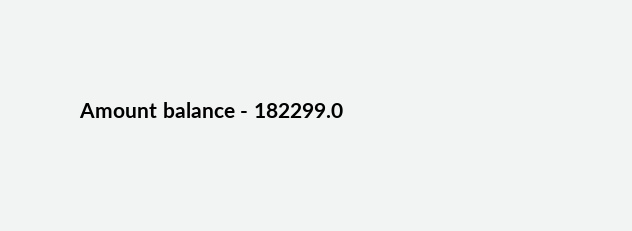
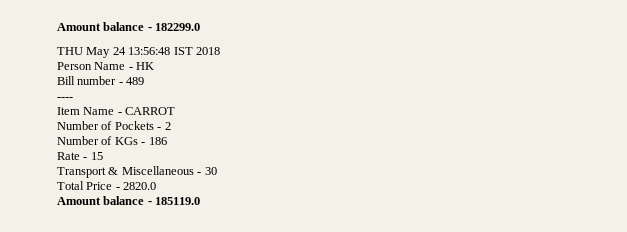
+ THU May 24 13:56:48 IST 2018
+ Person Name - HK
+ Bill number - 489
+ ----
+ Item Name - CARROT
+ Number of Pockets - 2
+ Number of KGs - 186
+ Rate - 15
+ Transport & Miscellaneous - 30
+ Total Price - 2820.0
+ Amount balance - 185119.0

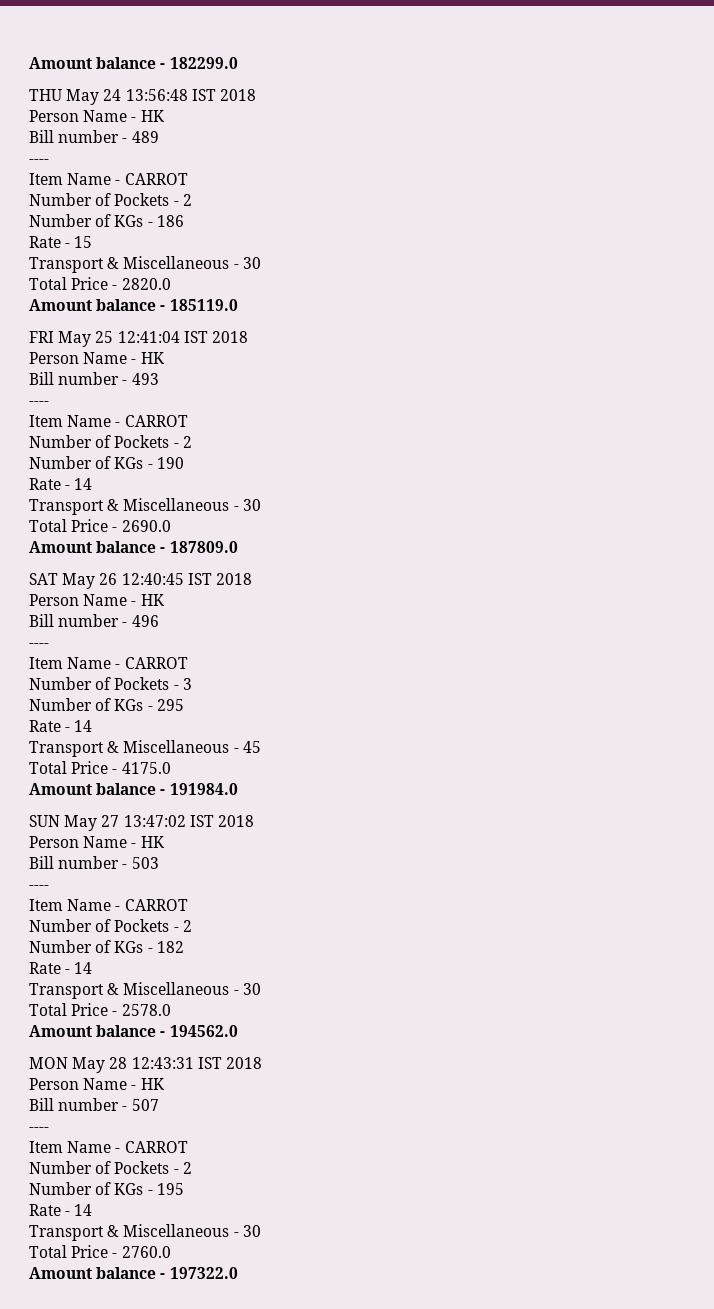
+ FRI May 25 12:41:04 IST 2018
+ Person Name - HK
+ Bill number - 493
+ ----
+ Item Name - CARROT
+ Number of Pockets - 2
+ Number of KGs - 190
+ Rate - 14
+ Transport & Miscellaneous - 30
+ Total Price - 2690.0
+ Amount balance - 187809.0
+ SAT May 26 12:40:45 IST 2018
+ Person Name - HK
+ Bill number - 496
+ ----
+ Item Name - CARROT
+ Number of Pockets - 3
+ Number of KGs - 295
+ Rate - 14
+ Transport & Miscellaneous - 45
+ Total Price - 4175.0
+ Amount balance - 191984.0
+ SUN May 27 13:47:02 IST 2018
+ Person Name - HK
+ Bill number - 503
+ ----
+ Item Name - CARROT
+ Number of Pockets - 2
+ Number of KGs - 182
+ Rate - 14
+ Transport & Miscellaneous - 30
+ Total Price - 2578.0
+ Amount balance - 194562.0
+ MON May 28 12:43:31 IST 2018
+ Person Name - HK
+ Bill number - 507
+ ----
+ Item Name - CARROT
+ Number of Pockets - 2
+ Number of KGs - 195
+ Rate - 14
+ Transport & Miscellaneous - 30
+ Total Price - 2760.0
+ Amount balance - 197322.0

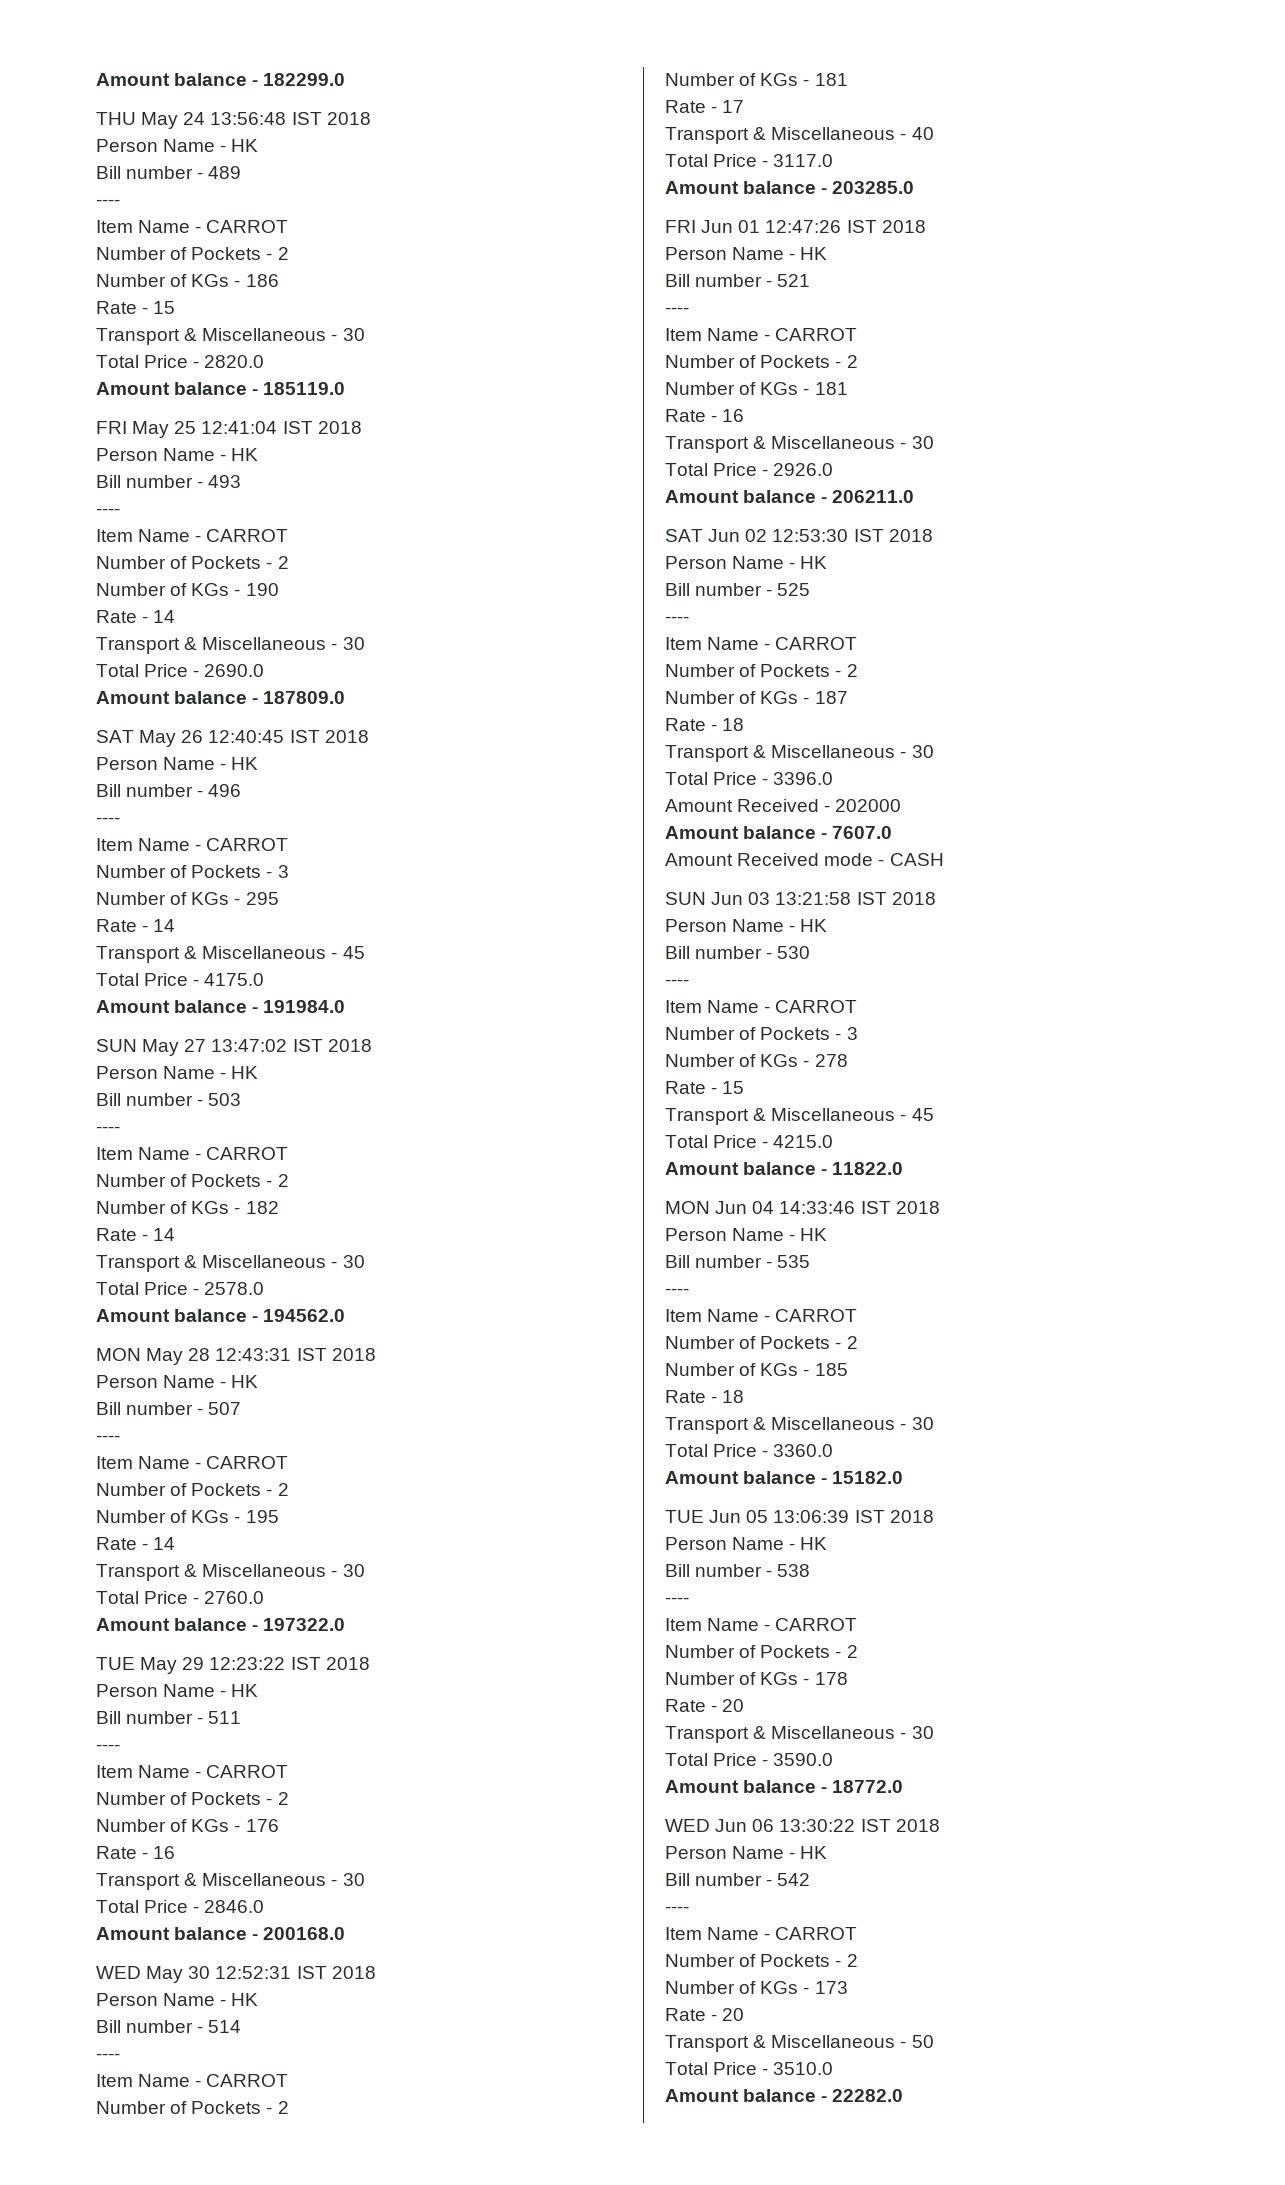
+ TUE May 29 12:23:22 IST 2018
+ Person Name - HK
+ Bill number - 511
+ ----
+ Item Name - CARROT
+ Number of Pockets - 2
+ Number of KGs - 176
+ Rate - 16
+ Transport & Miscellaneous - 30
+ Total Price - 2846.0
+ Amount balance - 200168.0
+ WED May 30 12:52:31 IST 2018
+ Person Name - HK
+ Bill number - 514
+ ----
+ Item Name - CARROT
+ Number of Pockets - 2
+ Number of KGs - 181
+ Rate - 17
+ Transport & Miscellaneous - 40
+ Total Price - 3117.0
+ Amount balance - 203285.0
+ FRI Jun 01 12:47:26 IST 2018
+ Person Name - HK
+ Bill number - 521
+ ----
+ Item Name - CARROT
+ Number of Pockets - 2
+ Number of KGs - 181
+ Rate - 16
+ Transport & Miscellaneous - 30
+ Total Price - 2926.0
+ Amount balance - 206211.0
+ SAT Jun 02 12:53:30 IST 2018
+ Person Name - HK
+ Bill number - 525
+ ----
+ Item Name - CARROT
+ Number of Pockets - 2
+ Number of KGs - 187
+ Rate - 18
+ Transport & Miscellaneous - 30
+ Total Price - 3396.0
+ Amount Received - 202000
+ Amount balance - 7607.0
+ Amount Received mode - CASH
+ SUN Jun 03 13:21:58 IST 2018
+ Person Name - HK
+ Bill number - 530
+ ----
+ Item Name - CARROT
+ Number of Pockets - 3
+ Number of KGs - 278
+ Rate - 15
+ Transport & Miscellaneous - 45
+ Total Price - 4215.0
+ Amount balance - 11822.0
+ MON Jun 04 14:33:46 IST 2018
+ Person Name - HK
+ Bill number - 535
+ ----
+ Item Name - CARROT
+ Number of Pockets - 2
+ Number of KGs - 185
+ Rate - 18
+ Transport & Miscellaneous - 30
+ Total Price - 3360.0
+ Amount balance - 15182.0
+ TUE Jun 05 13:06:39 IST 2018
+ Person Name - HK
+ Bill number - 538
+ ----
+ Item Name - CARROT
+ Number of Pockets - 2
+ Number of KGs - 178
+ Rate - 20
+ Transport & Miscellaneous - 30
+ Total Price - 3590.0
+ Amount balance - 18772.0
+ WED Jun 06 13:30:22 IST 2018
+ Person Name - HK
+ Bill number - 542
+ ----
+ Item Name - CARROT
+ Number of Pockets - 2
+ Number of KGs - 173
+ Rate - 20
+ Transport & Miscellaneous - 50
+ Total Price - 3510.0
+ Amount balance - 22282.0

